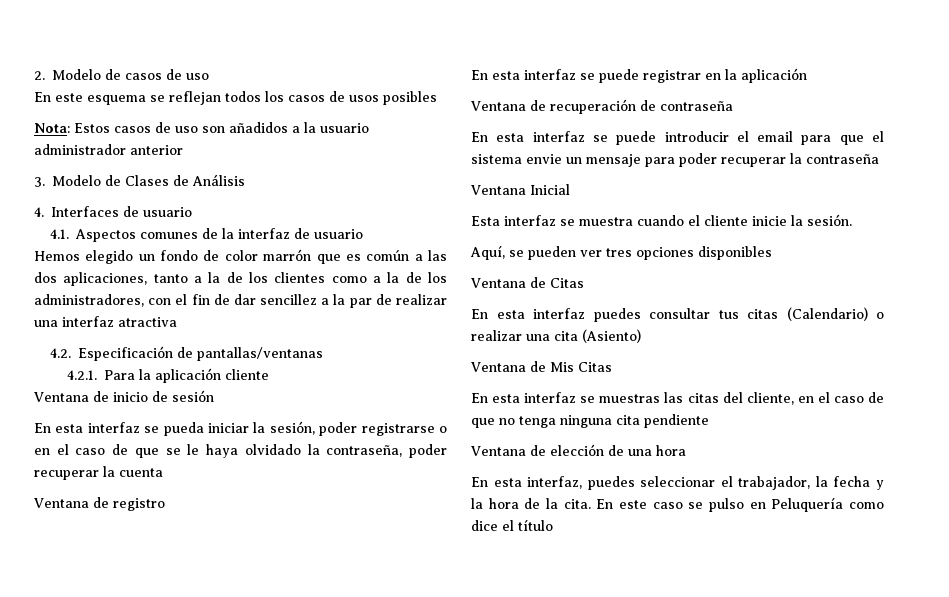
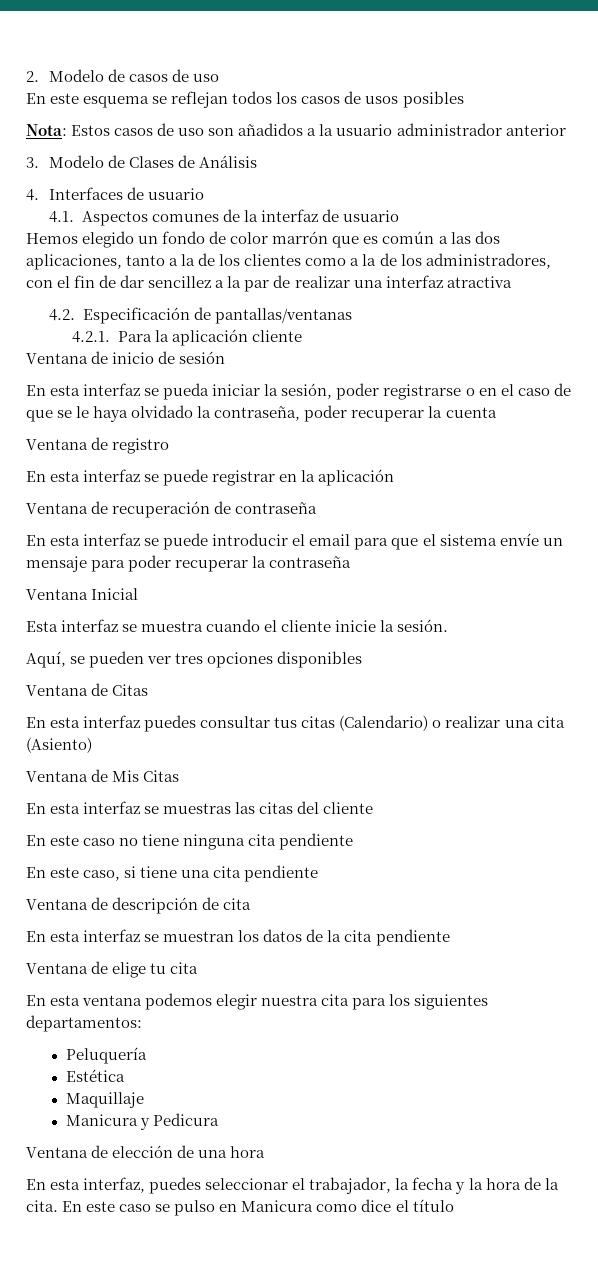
- En esta interfaz se puede introducir el email para que el sistema envie un mensaje para poder recuperar la contraseña
+ En esta interfaz se puede introducir el email para que el sistema envíe un mensaje para poder recuperar la contraseña
- En esta interfaz se muestras las citas del cliente, en el caso de que no tenga ninguna cita pendiente
+ En esta interfaz se muestras las citas del cliente
+ En este caso no tiene ninguna cita pendiente
+ En este caso, si tiene una cita pendiente
+ Ventana de descripción de cita
+ En esta interfaz se muestran los datos de la cita pendiente
+ Ventana de elige tu cita
+ En esta ventana podemos elegir nuestra cita para los siguientes departamentos:
+ Peluquería
+ Estética
+ Maquillaje
+ Manicura y Pedicura
- En este caso se pulso en Peluquería como dice el título
+ En este caso se pulso en Manicura como dice el título

